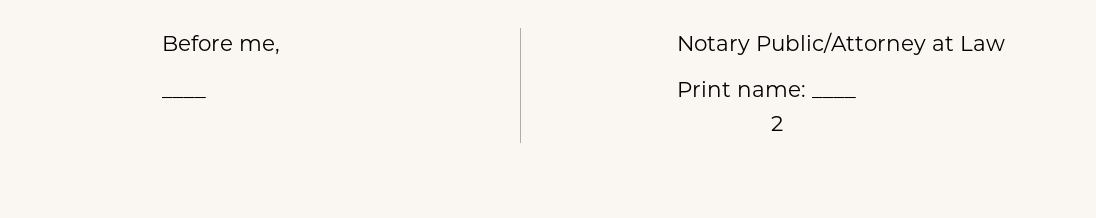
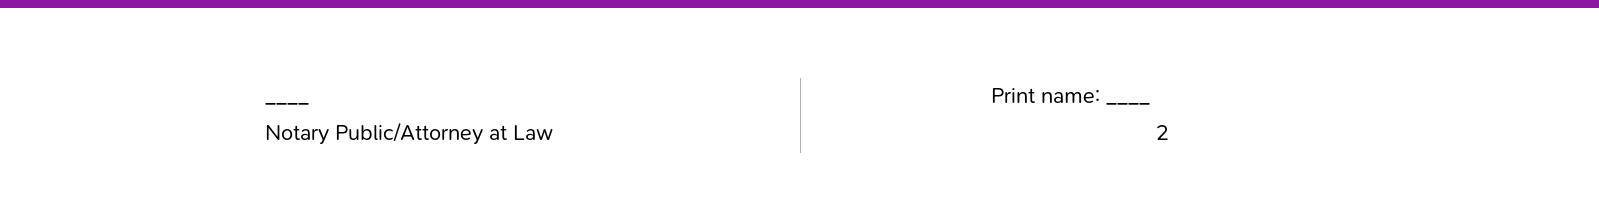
- Before me,

